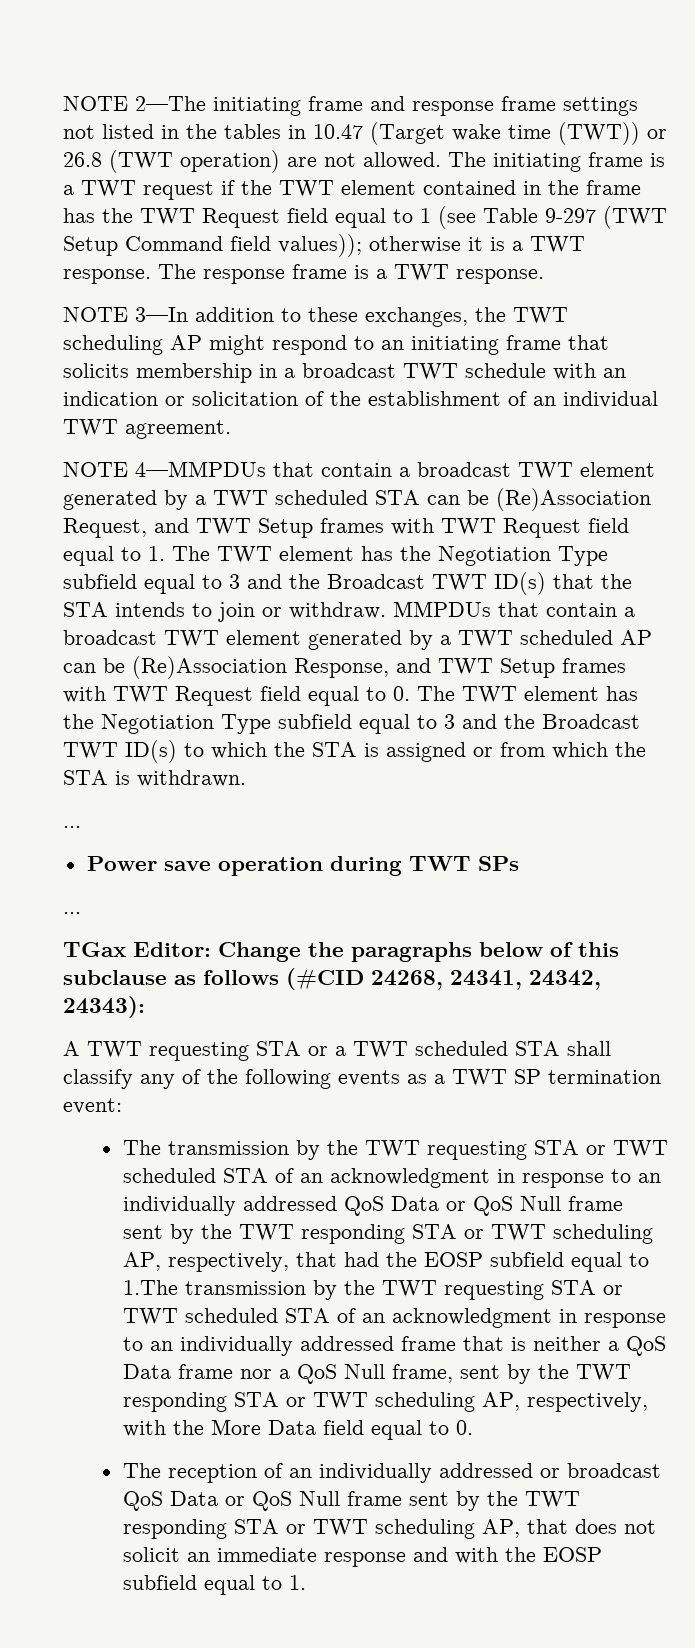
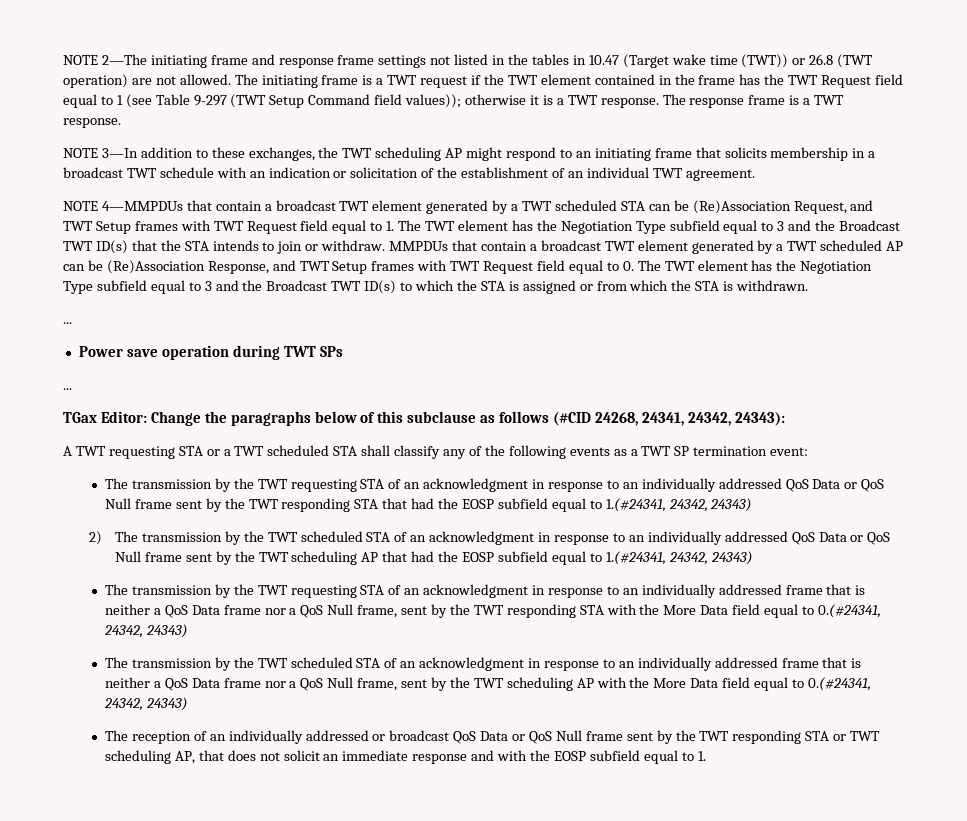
- The transmission by the TWT requesting STA or TWT scheduled STA of an acknowledgment in response to an individually addressed QoS Data or QoS Null frame sent by the TWT responding STA or TWT scheduling AP, respectively, that had the EOSP subfield equal to 1.The transmission by the TWT requesting STA or TWT scheduled STA of an acknowledgment in response to an individually addressed frame that is neither a QoS Data frame nor a QoS Null frame, sent by the TWT responding STA or TWT scheduling AP, respectively, with the More Data field equal to 0.
+ The transmission by the TWT requesting STA of an acknowledgment in response to an individually addressed QoS Data or QoS Null frame sent by the TWT responding STA that had the EOSP subfield equal to 1.(#24341, 24342, 24343)
+ 2) The transmission by the TWT scheduled STA of an acknowledgment in response to an individually addressed QoS Data or QoS Null frame sent by the TWT scheduling AP that had the EOSP subfield equal to 1.(#24341, 24342, 24343)
+ The transmission by the TWT requesting STA of an acknowledgment in response to an individually addressed frame that is neither a QoS Data frame nor a QoS Null frame, sent by the TWT responding STA with the More Data field equal to 0.(#24341, 24342, 24343)
+ The transmission by the TWT scheduled STA of an acknowledgment in response to an individually addressed frame that is neither a QoS Data frame nor a QoS Null frame, sent by the TWT scheduling AP with the More Data field equal to 0.(#24341, 24342, 24343)

